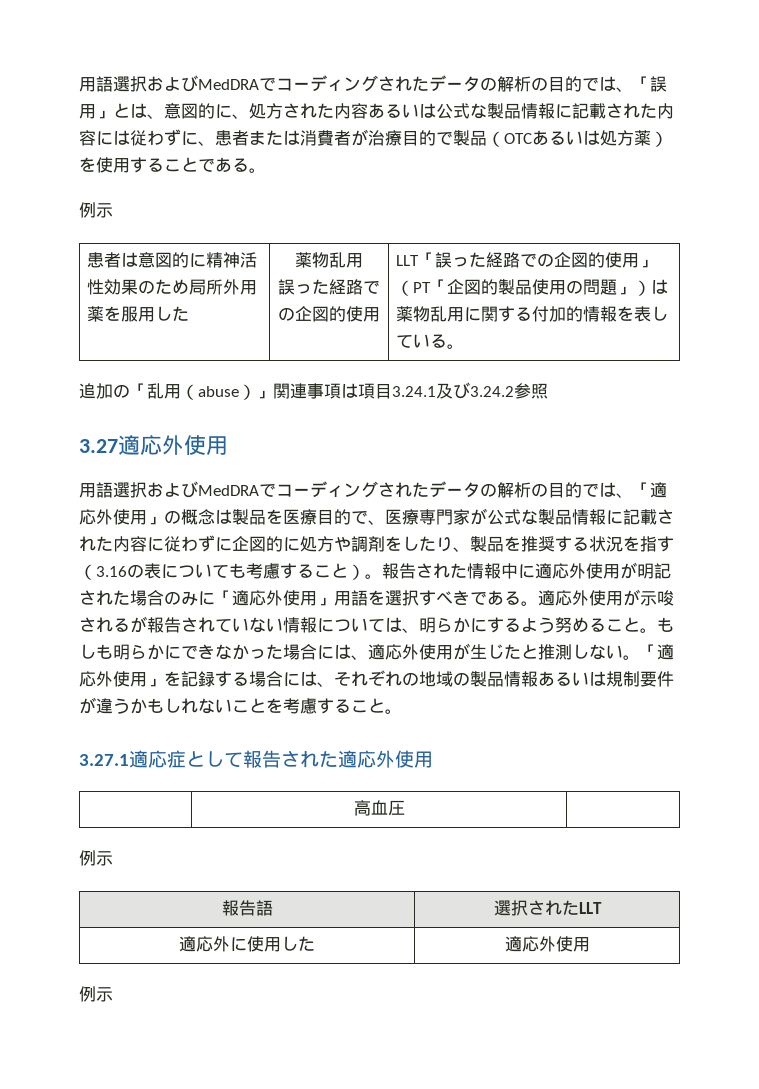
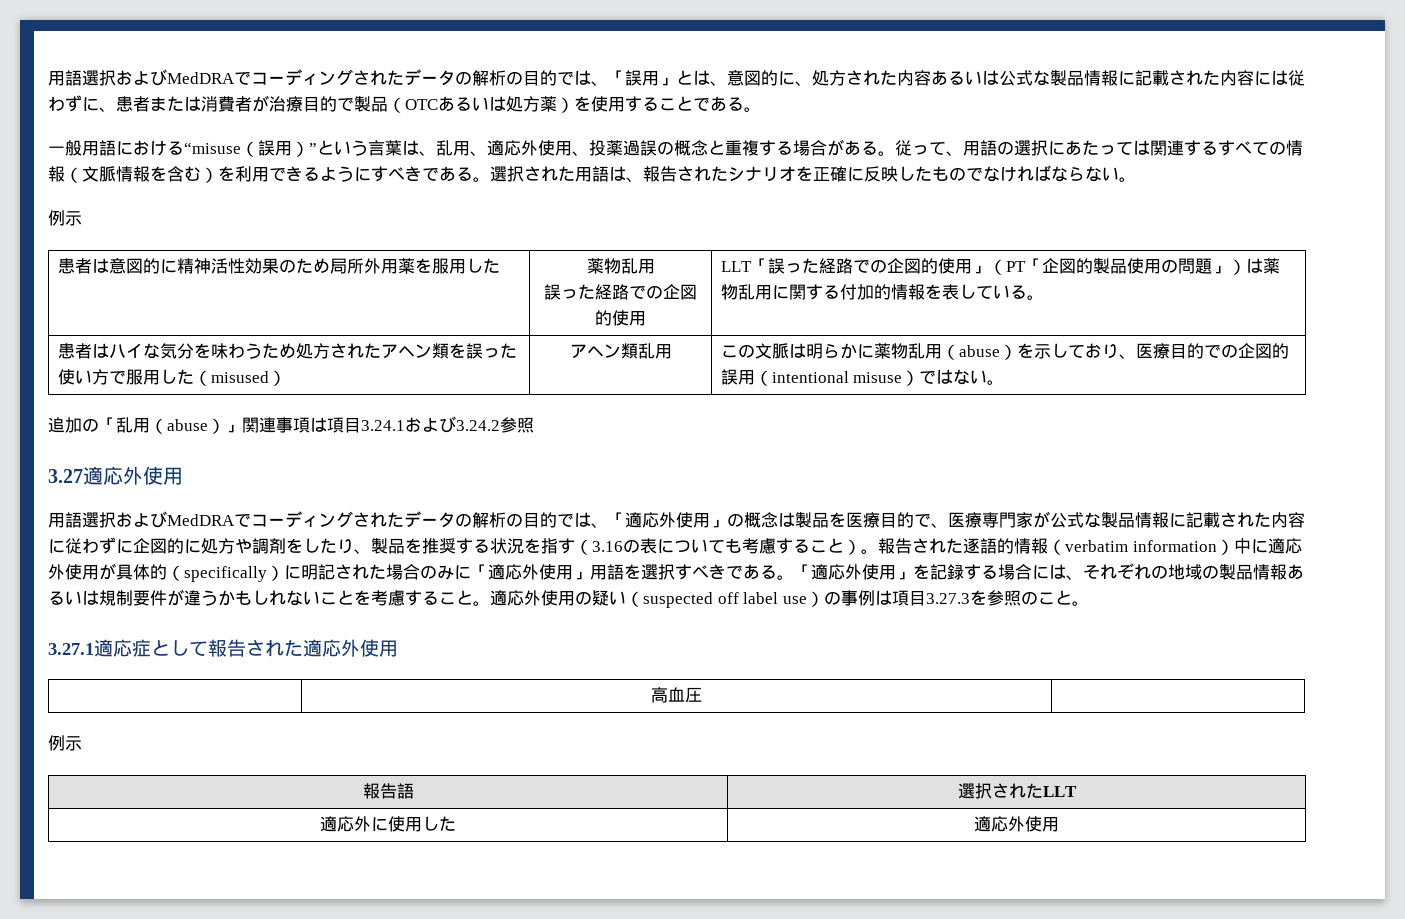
+ 一般用語における“misuse（誤用）”という言葉は、乱用、適応外使用、投薬過誤の概念と重複する場合がある。従って、用語の選択にあたっては関連するすべての情報（文脈情報を含む）を利用できるようにすべきである。選択された用語は、報告されたシナリオを正確に反映したものでなければならない。
+ 患者はハイな気分を味わうため処方されたアヘン類を誤った使い方で服用した（misused） | アヘン類乱用 | この文脈は明らかに薬物乱用（abuse）を示しており、医療目的での企図的誤用（intentional misuse）ではない。
- 追加の「乱用（abuse）」関連事項は項目3.24.1及び3.24.2参照
+ 追加の「乱用（abuse）」関連事項は項目3.24.1および3.24.2参照
- 報告された情報中に適応外使用が明記された場合のみに「適応外使用」用語を選択すべきである。
+ 報告された逐語的情報（verbatim information）中に適応外使用が具体的（specifically）に明記された場合のみに「適応外使用」用語を選択すべきである。
- 適応外使用が示唆されるが報告されていない情報については、明らかにするよう努めること。もしも明らかにできなかった場合には、適応外使用が生じたと推測しない。
+ 適応外使用の疑い（suspected off label use）の事例は項目3.27.3を参照のこと。
  適応外に使用した | 適応外使用
- 例示

